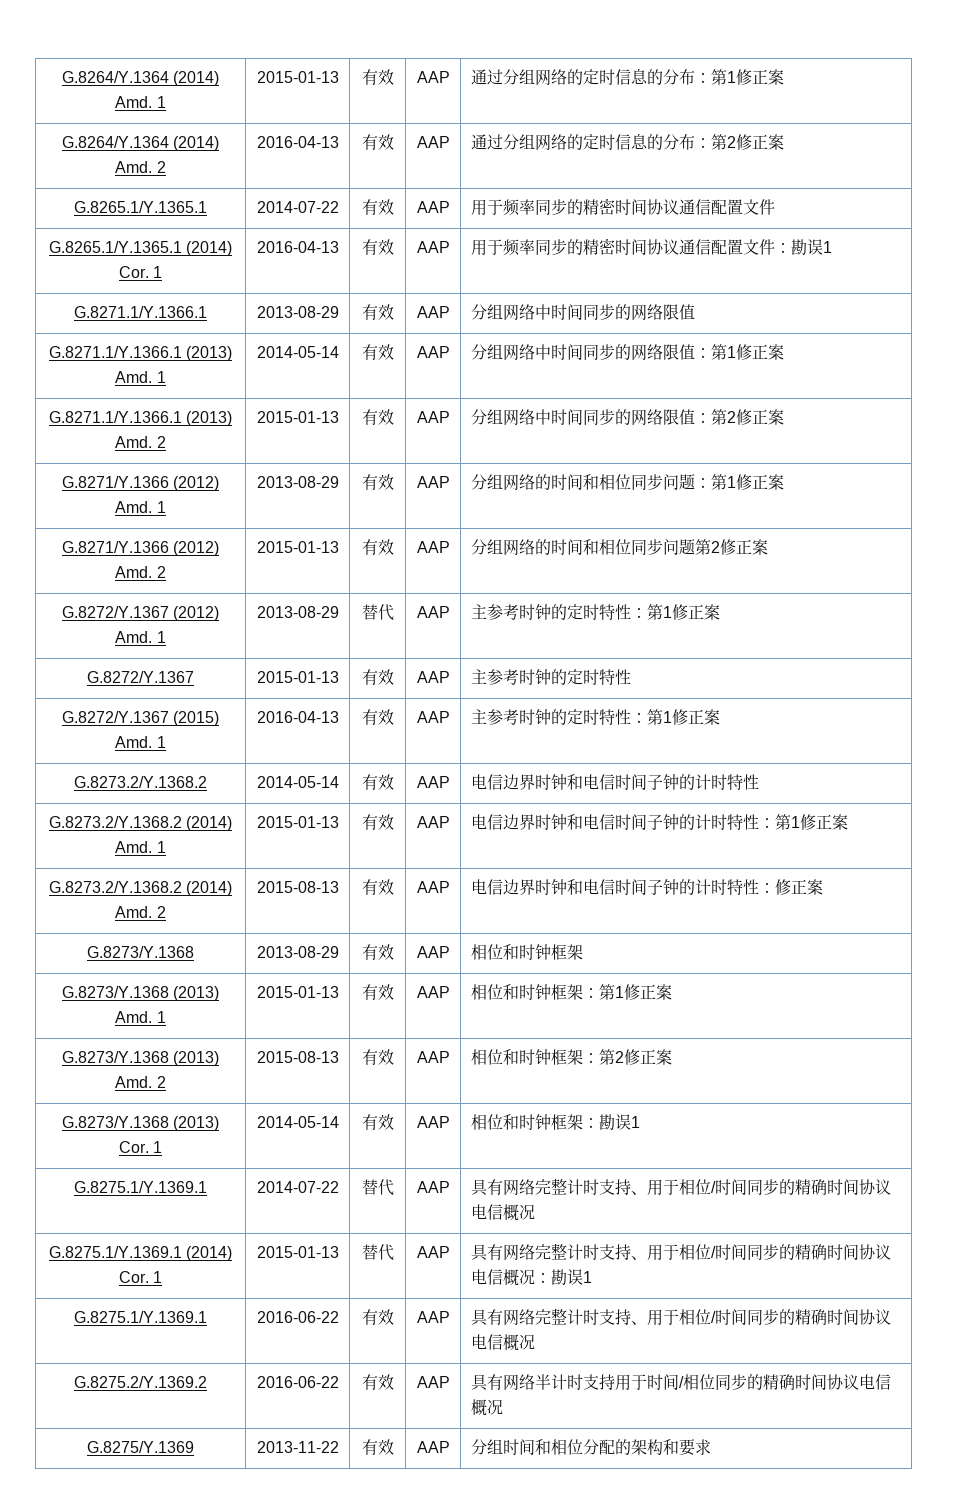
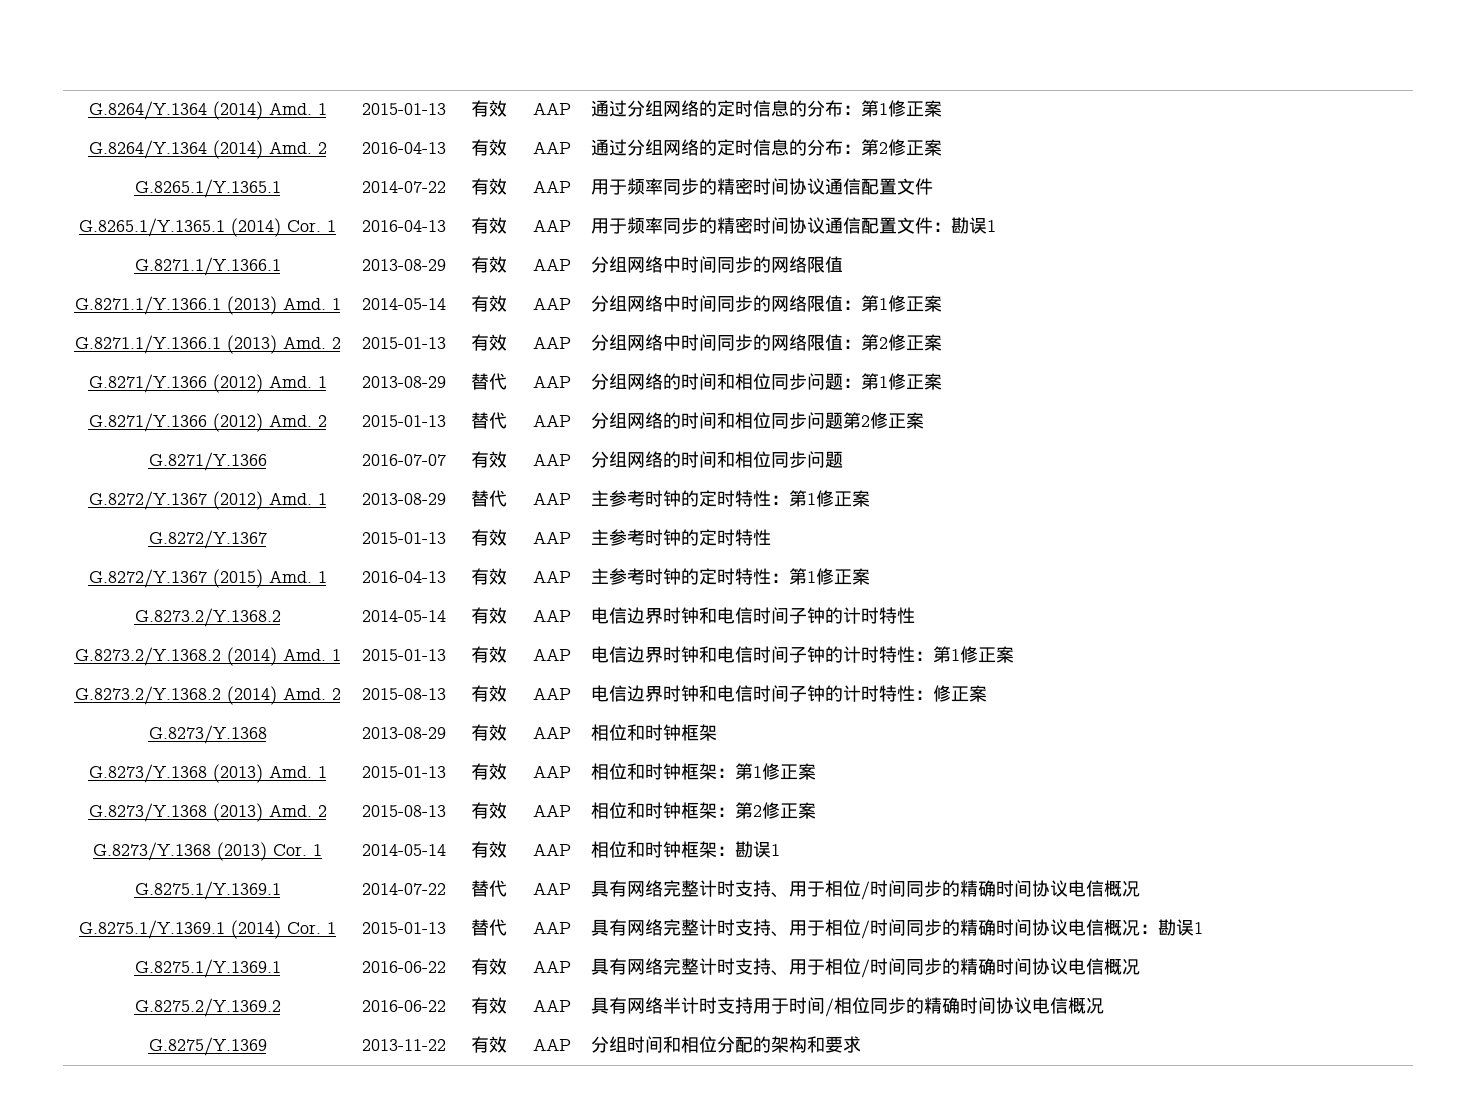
- G.8271/Y.1366 (2012) Amd. 1 | 2013-08-29 | 有效 | AAP | 分组网络的时间和相位同步问题：第1修正案
+ G.8271/Y.1366 (2012) Amd. 1 | 2013-08-29 | 替代 | AAP | 分组网络的时间和相位同步问题：第1修正案
- G.8271/Y.1366 (2012) Amd. 2 | 2015-01-13 | 有效 | AAP | 分组网络的时间和相位同步问题第2修正案
+ G.8271/Y.1366 (2012) Amd. 2 | 2015-01-13 | 替代 | AAP | 分组网络的时间和相位同步问题第2修正案
+ G.8271/Y.1366 | 2016-07-07 | 有效 | AAP | 分组网络的时间和相位同步问题

